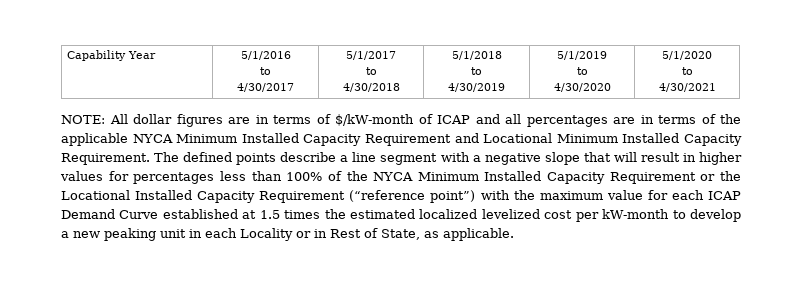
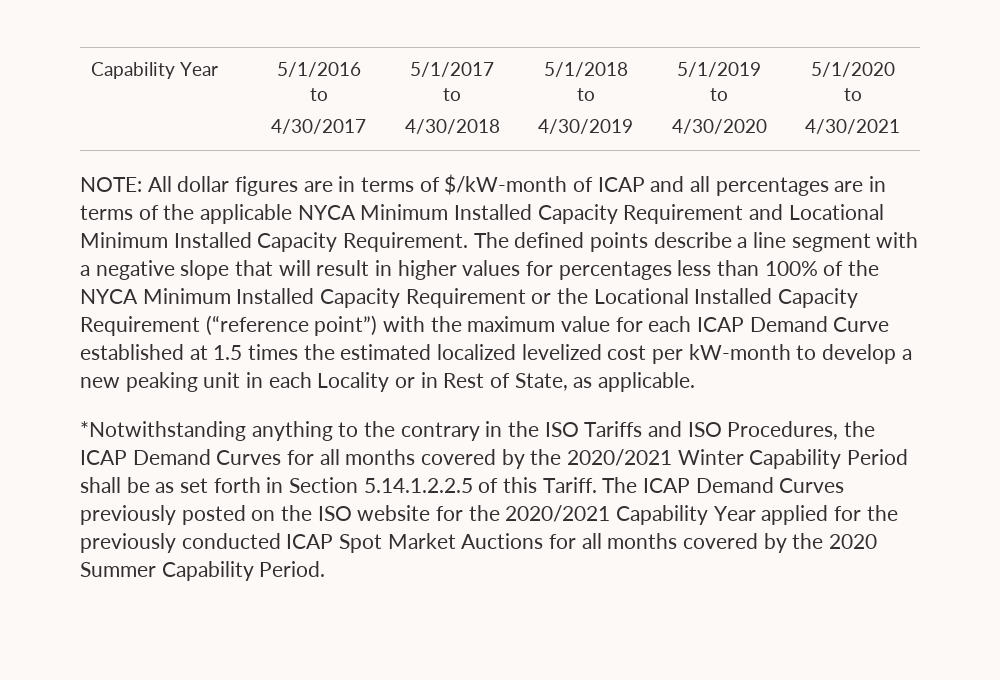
+ *Notwithstanding anything to the contrary in the ISO Tariffs and ISO Procedures, the ICAP Demand Curves for all months covered by the 2020/2021 Winter Capability Period shall be as set forth in Section 5.14.1.2.2.5 of this Tariff. The ICAP Demand Curves previously posted on the ISO website for the 2020/2021 Capability Year applied for the previously conducted ICAP Spot Market Auctions for all months covered by the 2020 Summer Capability Period.

